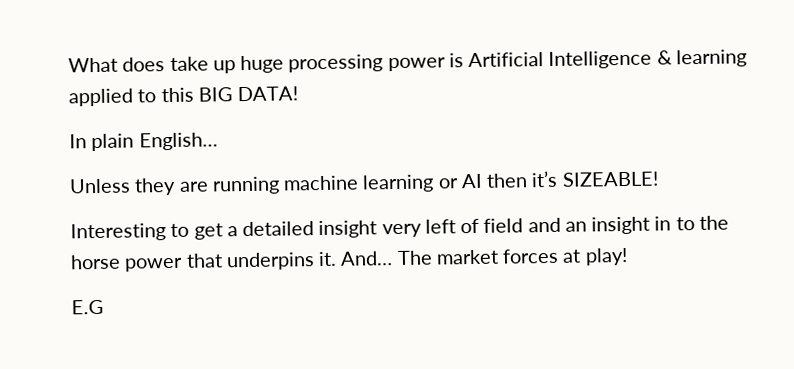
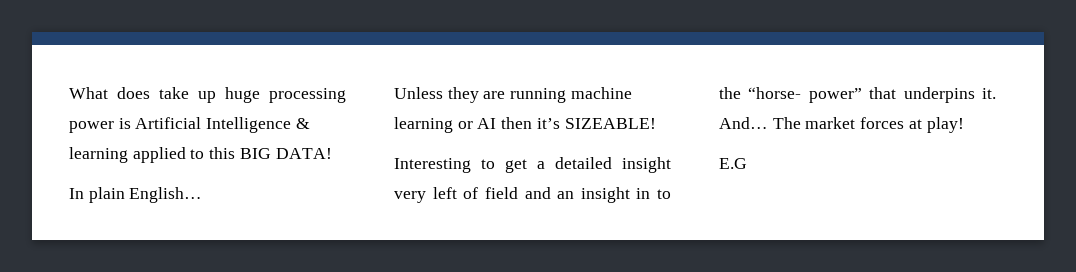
- Interesting to get a detailed insight very left of field and an insight in to the horse power that underpins it.
+ Interesting to get a detailed insight very left of field and an insight in to the “horse- power” that underpins it.

